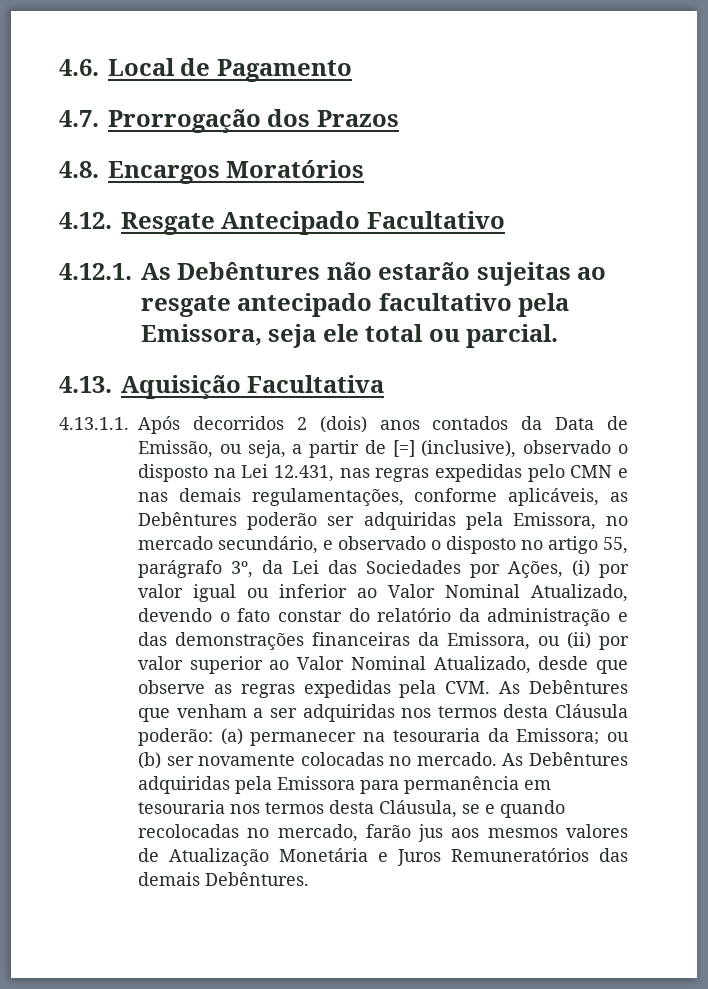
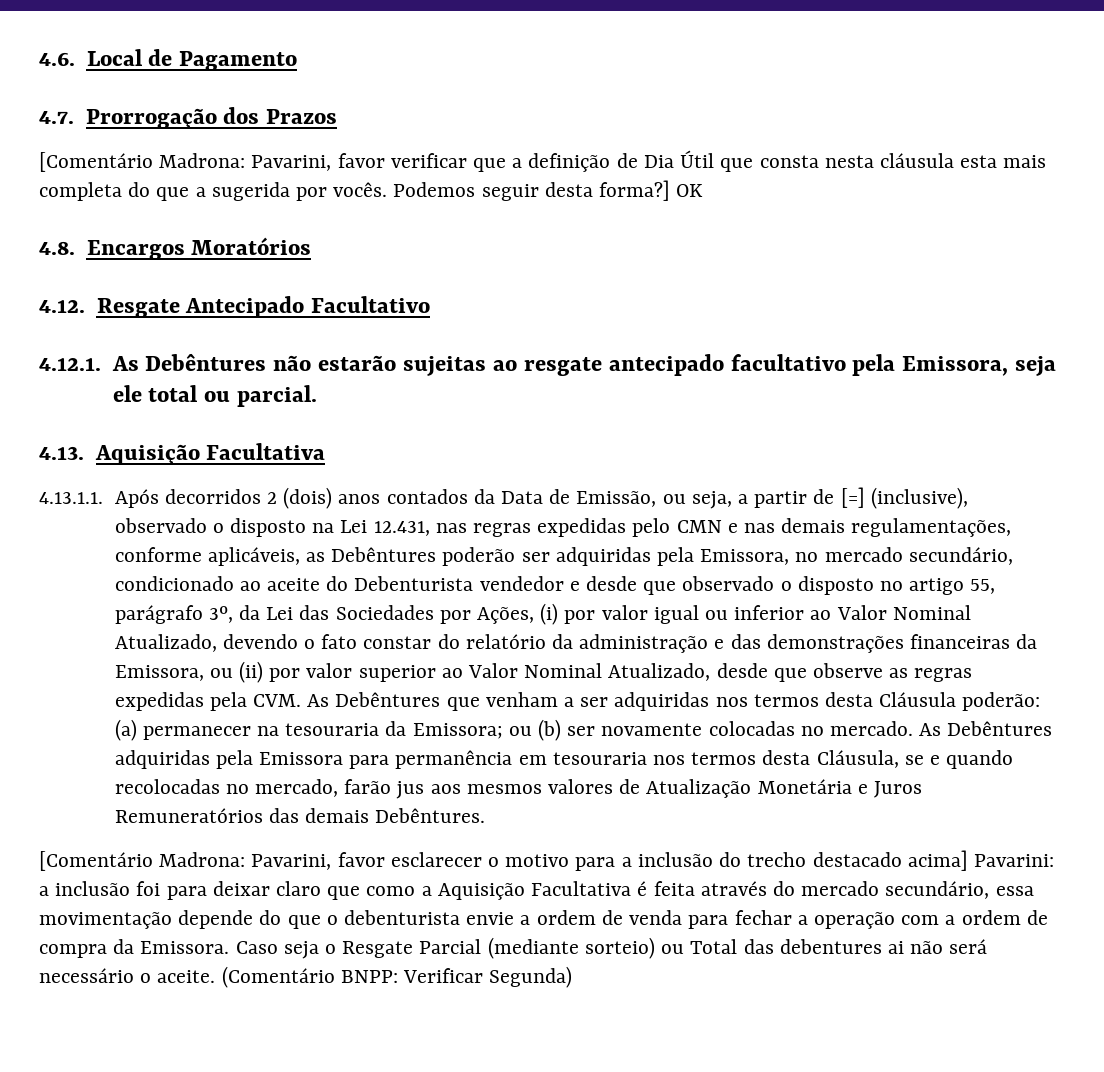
+ [Comentário Madrona: Pavarini, favor verificar que a definição de Dia Útil que consta nesta cláusula esta mais completa do que a sugerida por vocês. Podemos seguir desta forma?] OK
- 4.13.1.1. Após decorridos 2 (dois) anos contados da Data de Emissão, ou seja, a partir de [=] (inclusive), observado o disposto na Lei 12.431, nas regras expedidas pelo CMN e nas demais regulamentações, conforme aplicáveis, as Debêntures poderão ser adquiridas pela Emissora, no mercado secundário, e observado o disposto no artigo 55, parágrafo 3º, da Lei das Sociedades por Ações, (i) por valor igual ou inferior ao Valor Nominal Atualizado, devendo o fato constar do relatório da administração e das demonstrações financeiras da Emissora, ou (ii) por valor superior ao Valor Nominal Atualizado, desde que observe as regras expedidas pela CVM. As Debêntures que venham a ser adquiridas nos termos desta Cláusula poderão:
+ 4.13.1.1. Após decorridos 2 (dois) anos contados da Data de Emissão, ou seja, a partir de [=] (inclusive), observado o disposto na Lei 12.431, nas regras expedidas pelo CMN e nas demais regulamentações, conforme aplicáveis, as Debêntures poderão ser adquiridas pela Emissora, no mercado secundário, condicionado ao aceite do Debenturista vendedor e desde que observado o disposto no artigo 55, parágrafo 3º, da Lei das Sociedades por Ações, (i) por valor igual ou inferior ao Valor Nominal Atualizado, devendo o fato constar do relatório da administração e das demonstrações financeiras da Emissora, ou (ii) por valor superior ao Valor Nominal Atualizado, desde que observe as regras expedidas pela CVM. As Debêntures que venham a ser adquiridas nos termos desta Cláusula poderão:
+ [Comentário Madrona: Pavarini, favor esclarecer o motivo para a inclusão do trecho destacado acima] Pavarini: a inclusão foi para deixar claro que como a Aquisição Facultativa é feita através do mercado secundário, essa movimentação depende do que o debenturista envie a ordem de venda para fechar a operação com a ordem de compra da Emissora. Caso seja o Resgate Parcial (mediante sorteio) ou Total das debentures ai não será necessário o aceite. (Comentário BNPP: Verificar Segunda)

